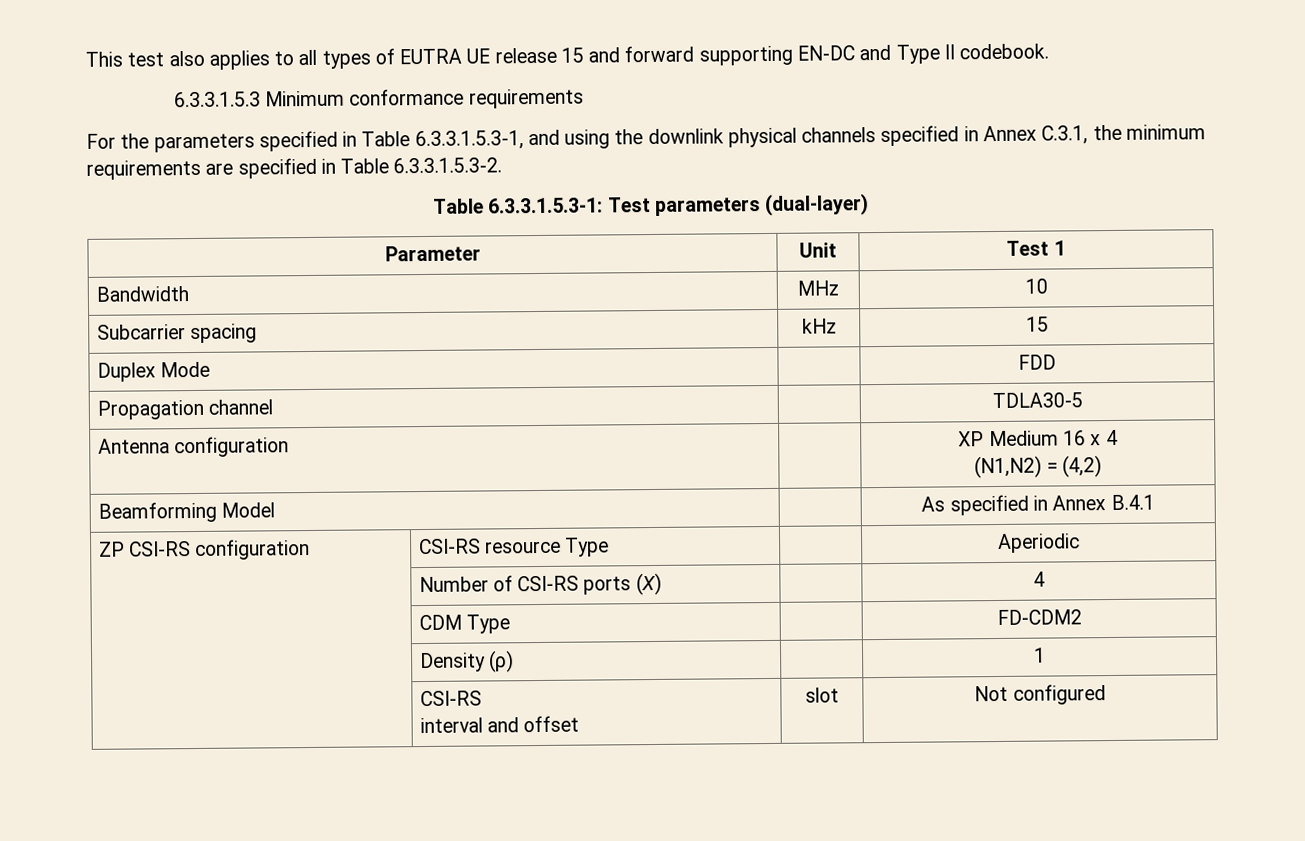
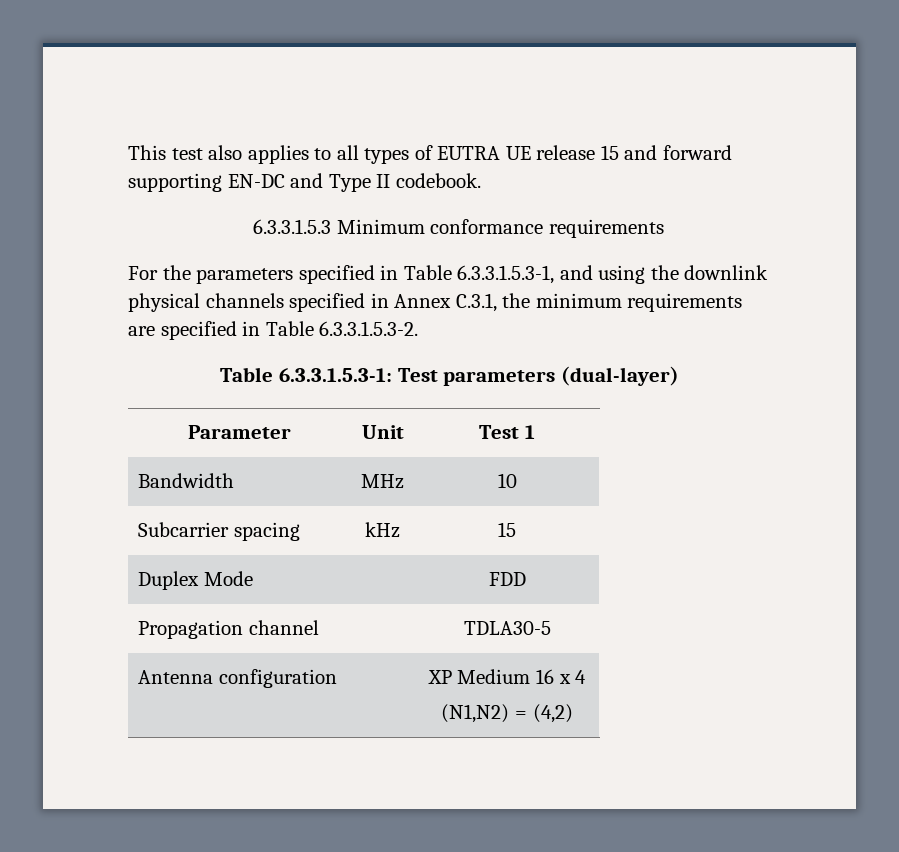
- Beamforming Model | | As specified in Annex B.4.1
- ZP CSI-RS configuration | CSI-RS resource Type | | Aperiodic
- | Number of CSI-RS ports (X) | | 4
- | CDM Type | | FD-CDM2
- | Density (ρ) | | 1
- | CSI-RS
- interval and offset | slot | Not configured

